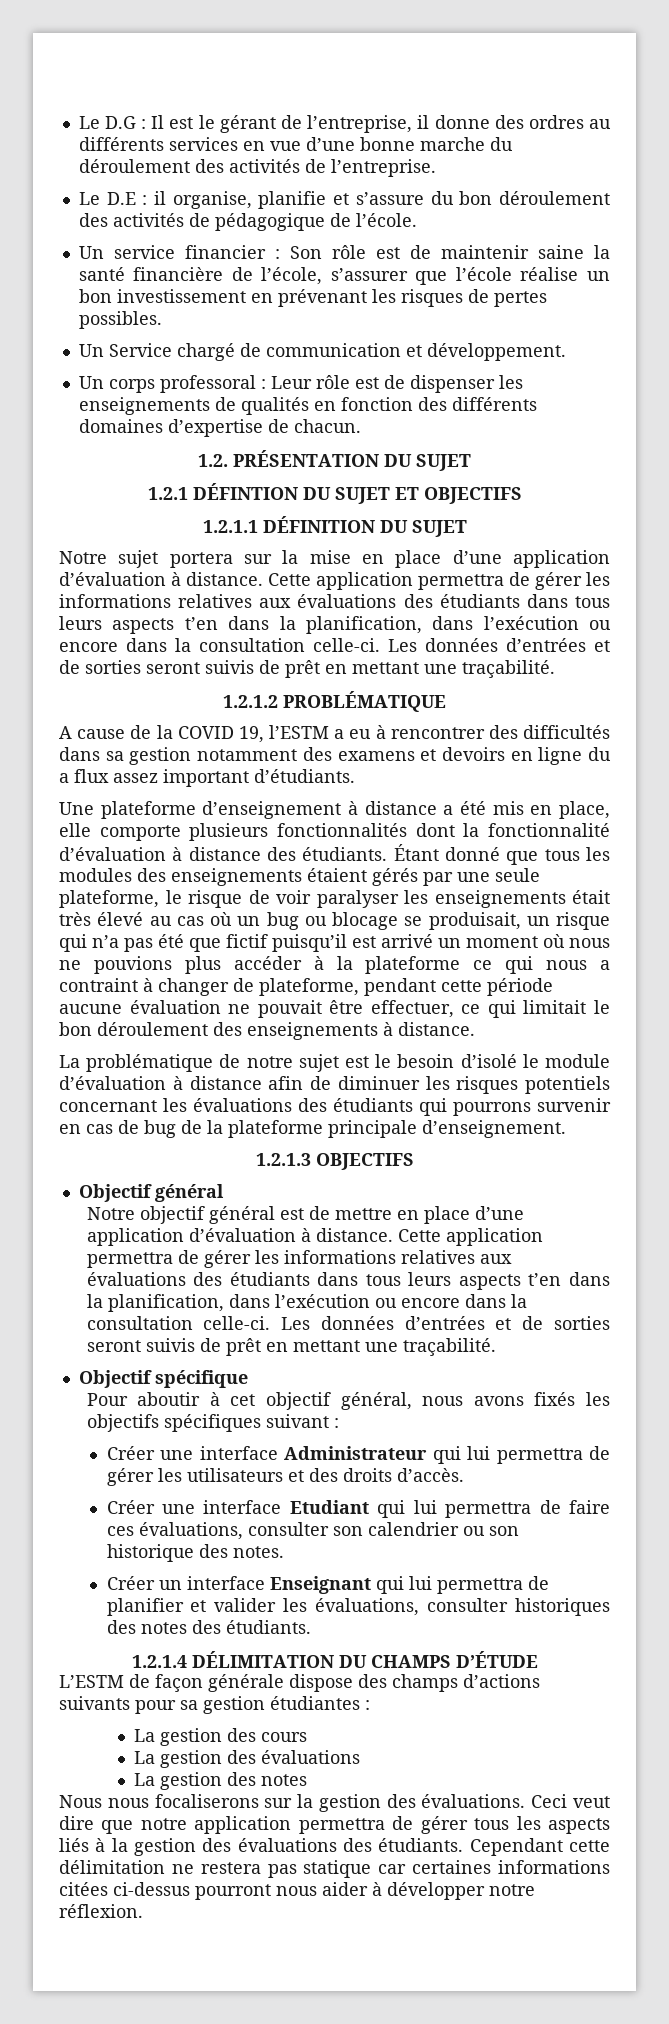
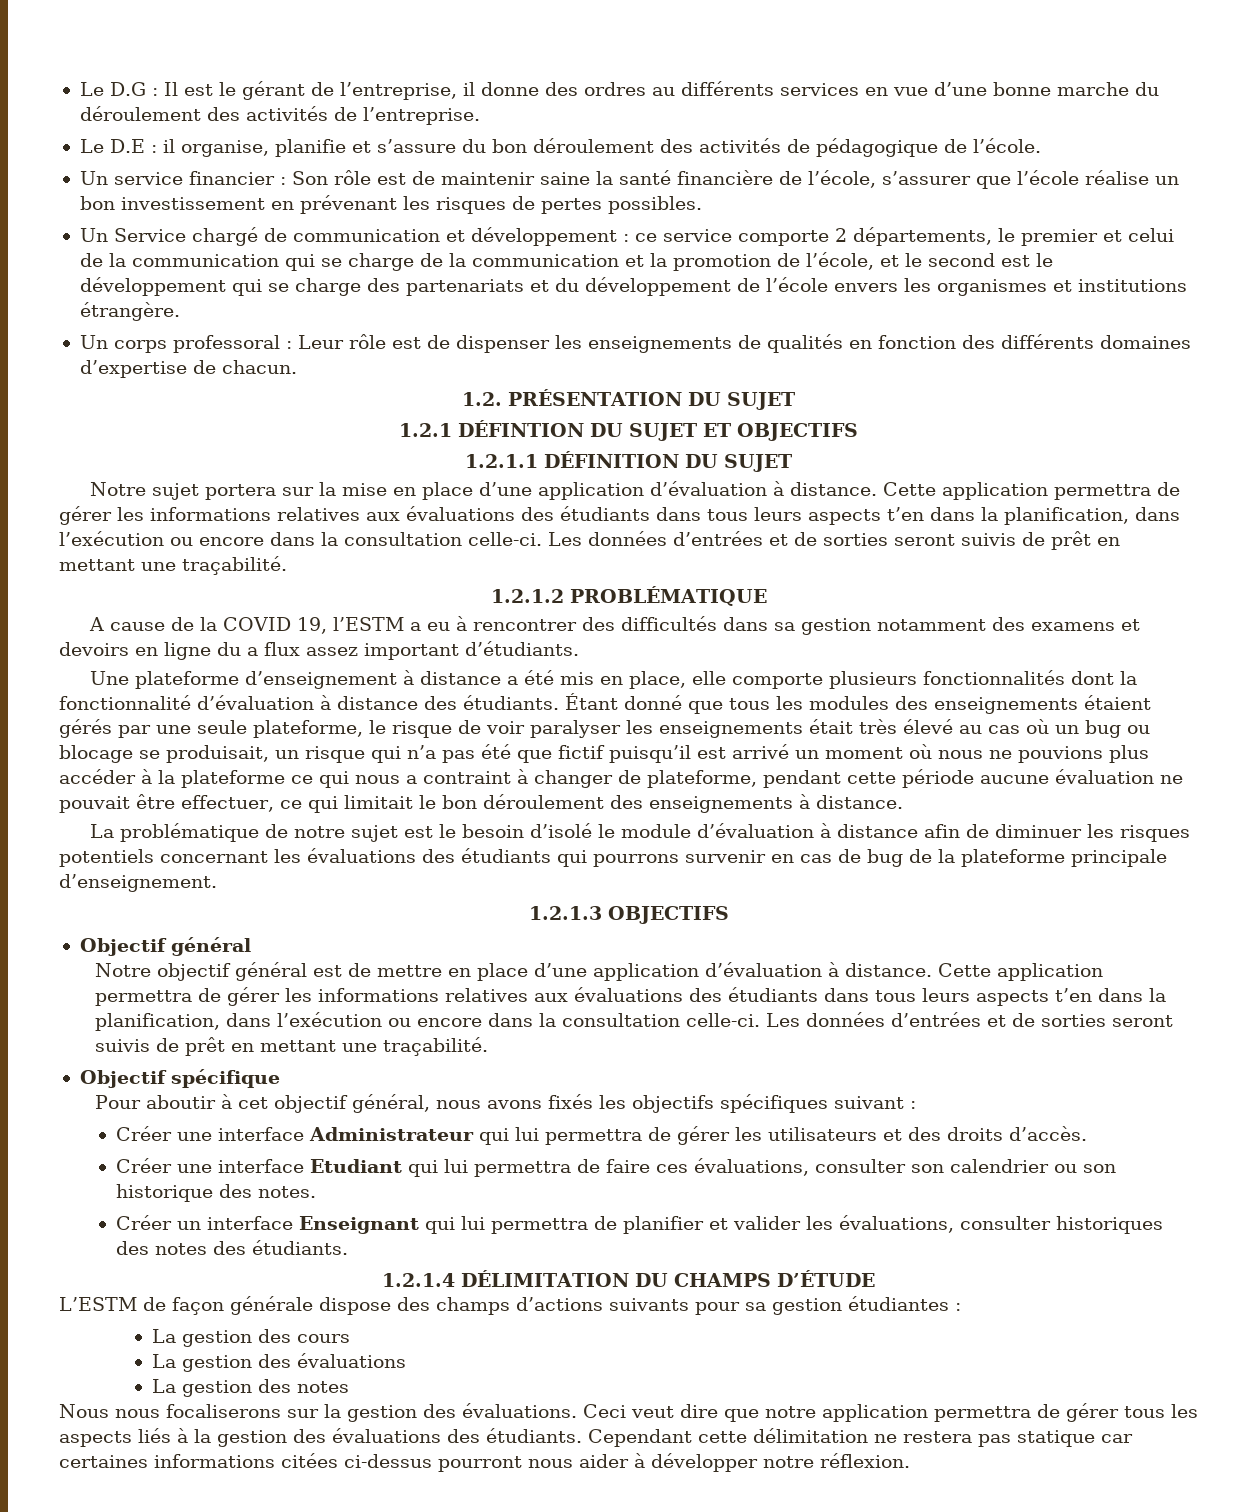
- Un Service chargé de communication et développement.
+ Un Service chargé de communication et développement : ce service comporte 2 départements, le premier et celui de la communication qui se charge de la communication et la promotion de l’école, et le second est le développement qui se charge des partenariats et du développement de l’école envers les organismes et institutions étrangère.

